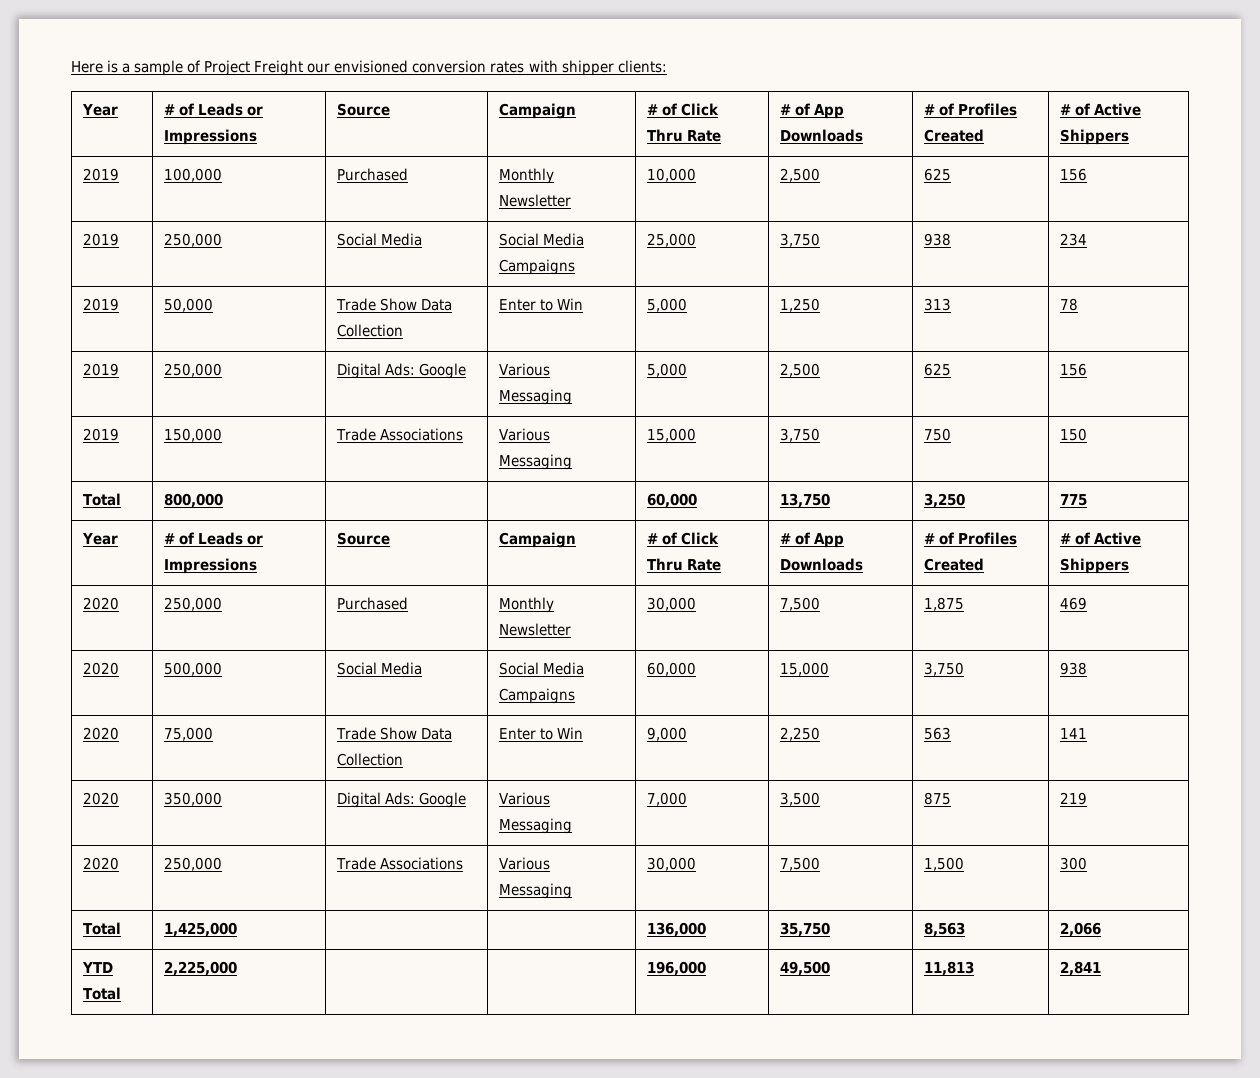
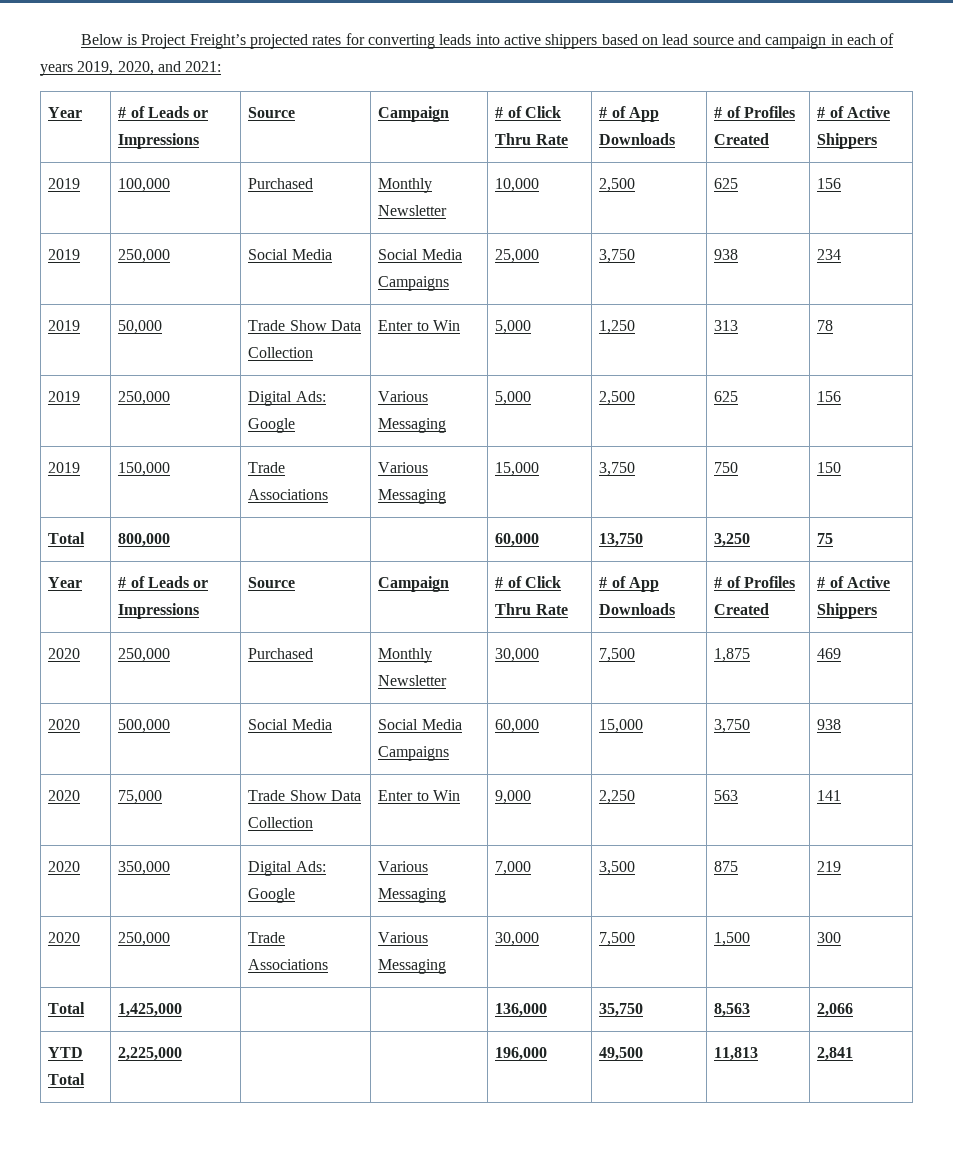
- Here is a sample of Project Freight our envisioned conversion rates with shipper clients:
+ Below is Project Freight’s projected rates for converting leads into active shippers based on lead source and campaign in each of years 2019, 2020, and 2021:
- Total | 800,000 | | | 60,000 | 13,750 | 3,250 | 775
+ Total | 800,000 | | | 60,000 | 13,750 | 3,250 | 75

